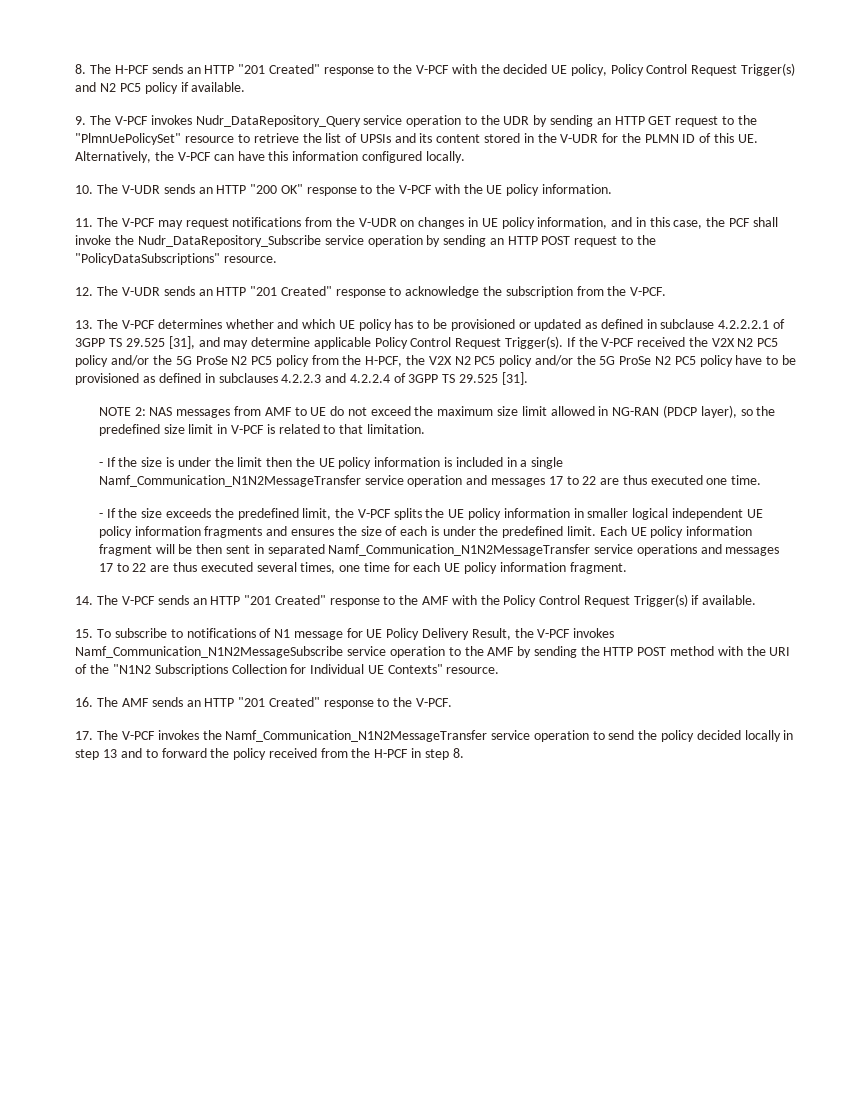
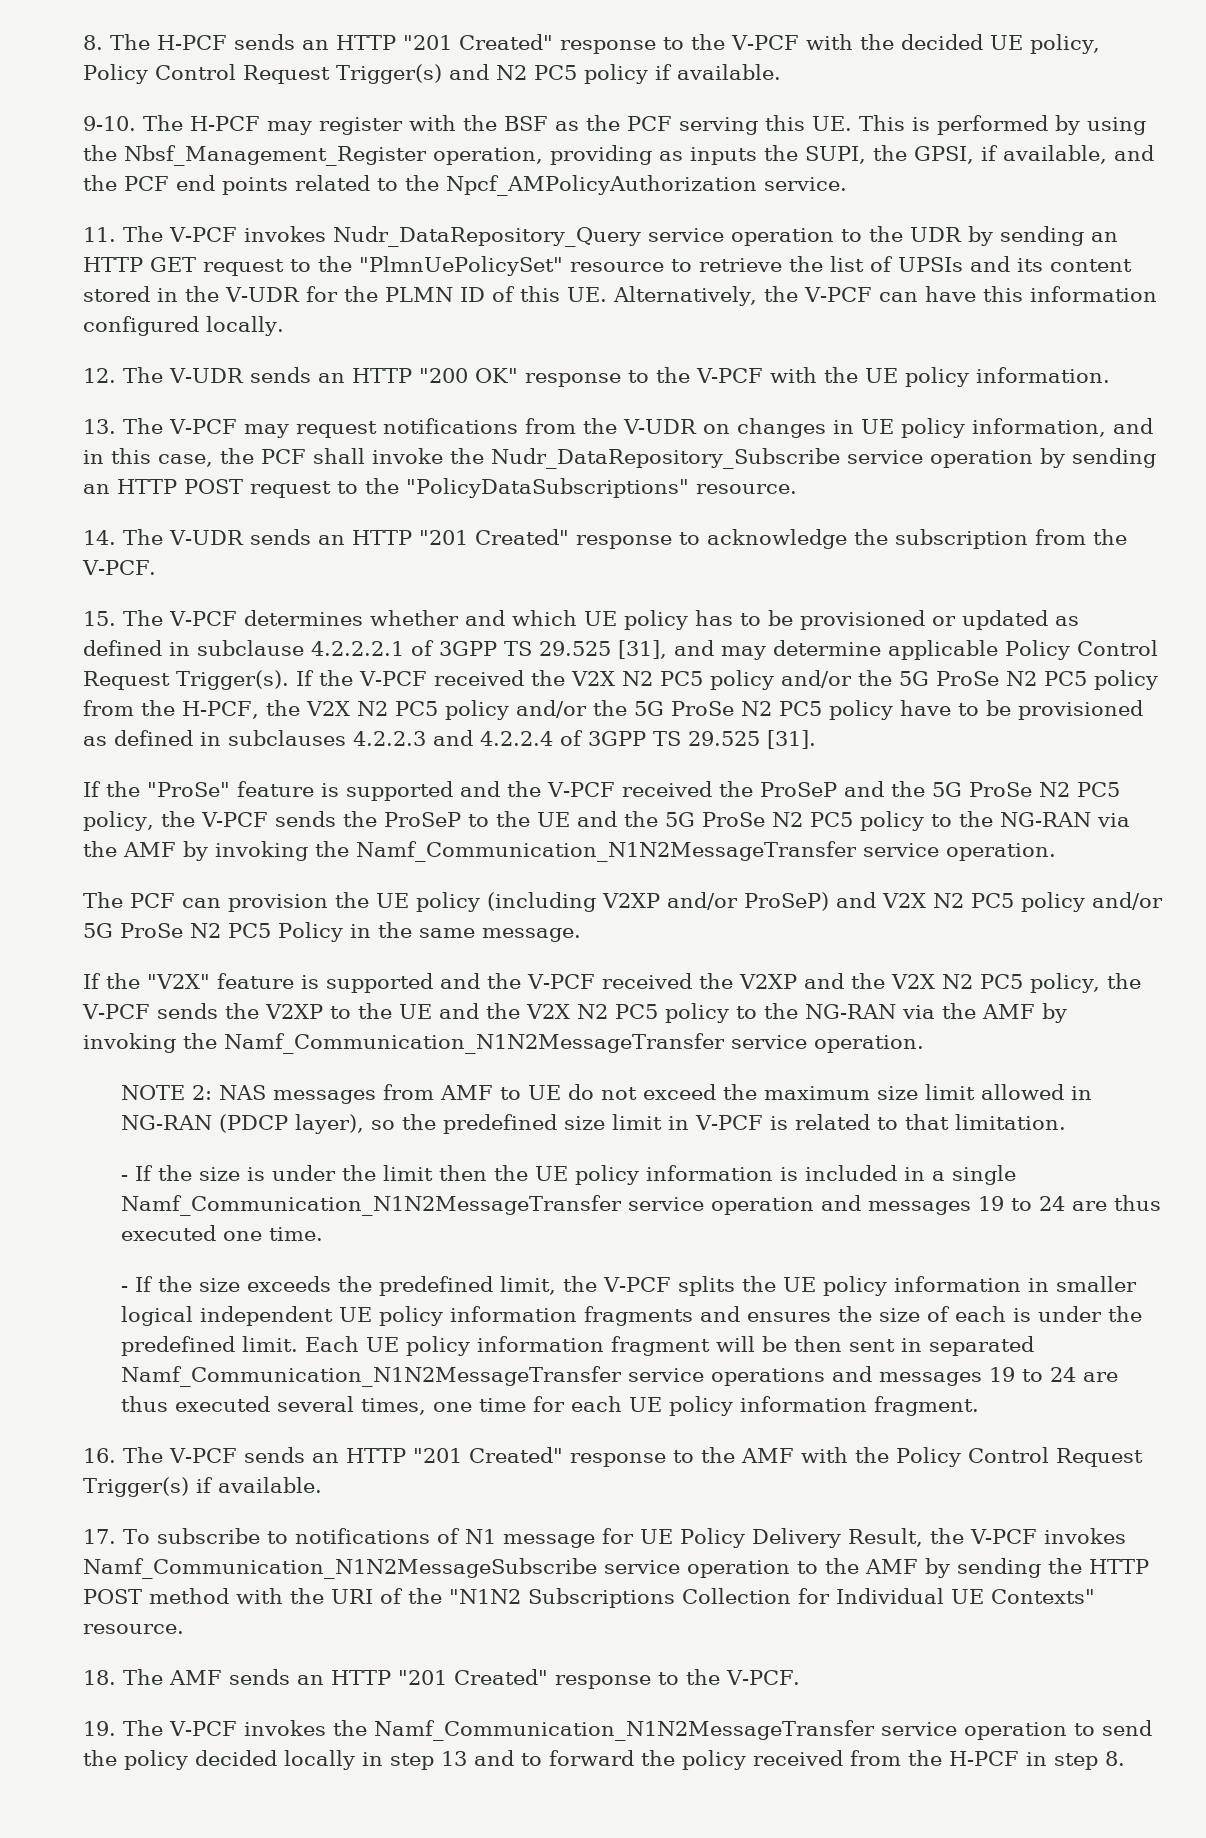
- 9. The V-PCF invokes Nudr_DataRepository_Query service operation to the UDR by sending an HTTP GET request to the "PlmnUePolicySet" resource to retrieve the list of UPSIs and its content stored in the V-UDR for the PLMN ID of this UE. Alternatively, the V-PCF can have this information configured locally.
+ 9-10. The H-PCF may register with the BSF as the PCF serving this UE. This is performed by using the Nbsf_Management_Register operation, providing as inputs the SUPI, the GPSI, if available, and the PCF end points related to the Npcf_AMPolicyAuthorization service.
+ 11. The V-PCF invokes Nudr_DataRepository_Query service operation to the UDR by sending an HTTP GET request to the "PlmnUePolicySet" resource to retrieve the list of UPSIs and its content stored in the V-UDR for the PLMN ID of this UE. Alternatively, the V-PCF can have this information configured locally.
- 10. The V-UDR sends an HTTP "200 OK" response to the V-PCF with the UE policy information.
+ 12. The V-UDR sends an HTTP "200 OK" response to the V-PCF with the UE policy information.
- 11. The V-PCF may request notifications from the V-UDR on changes in UE policy information, and in this case, the PCF shall invoke the Nudr_DataRepository_Subscribe service operation by sending an HTTP POST request to the "PolicyDataSubscriptions" resource.
+ 13. The V-PCF may request notifications from the V-UDR on changes in UE policy information, and in this case, the PCF shall invoke the Nudr_DataRepository_Subscribe service operation by sending an HTTP POST request to the "PolicyDataSubscriptions" resource.
- 12. The V-UDR sends an HTTP "201 Created" response to acknowledge the subscription from the V-PCF.
+ 14. The V-UDR sends an HTTP "201 Created" response to acknowledge the subscription from the V-PCF.
- 13. The V-PCF determines whether and which UE policy has to be provisioned or updated as defined in subclause 4.2.2.2.1 of 3GPP TS 29.525 [31], and may determine applicable Policy Control Request Trigger(s).
+ 15. The V-PCF determines whether and which UE policy has to be provisioned or updated as defined in subclause 4.2.2.2.1 of 3GPP TS 29.525 [31], and may determine applicable Policy Control Request Trigger(s).
+ If the "ProSe" feature is supported and the V-PCF received the ProSeP and the 5G ProSe N2 PC5 policy, the V-PCF sends the ProSeP to the UE and the 5G ProSe N2 PC5 policy to the NG-RAN via the AMF by invoking the Namf_Communication_N1N2MessageTransfer service operation.
+ The PCF can provision the UE policy (including V2XP and/or ProSeP) and V2X N2 PC5 policy and/or 5G ProSe N2 PC5 Policy in the same message.
+ If the "V2X" feature is supported and the V-PCF received the V2XP and the V2X N2 PC5 policy, the V-PCF sends the V2XP to the UE and the V2X N2 PC5 policy to the NG-RAN via the AMF by invoking the Namf_Communication_N1N2MessageTransfer service operation.
- - If the size is under the limit then the UE policy information is included in a single Namf_Communication_N1N2MessageTransfer service operation and messages 17 to 22 are thus executed one time.
+ - If the size is under the limit then the UE policy information is included in a single Namf_Communication_N1N2MessageTransfer service operation and messages 19 to 24 are thus executed one time.
- Each UE policy information fragment will be then sent in separated Namf_Communication_N1N2MessageTransfer service operations and messages 17 to 22 are thus executed several times, one time for each UE policy information fragment.
+ Each UE policy information fragment will be then sent in separated Namf_Communication_N1N2MessageTransfer service operations and messages 19 to 24 are thus executed several times, one time for each UE policy information fragment.
- 14. The V-PCF sends an HTTP "201 Created" response to the AMF with the Policy Control Request Trigger(s) if available.
+ 16. The V-PCF sends an HTTP "201 Created" response to the AMF with the Policy Control Request Trigger(s) if available.
- 15. To subscribe to notifications of N1 message for UE Policy Delivery Result, the V-PCF invokes Namf_Communication_N1N2MessageSubscribe service operation to the AMF by sending the HTTP POST method with the URI of the "N1N2 Subscriptions Collection for Individual UE Contexts" resource.
+ 17. To subscribe to notifications of N1 message for UE Policy Delivery Result, the V-PCF invokes Namf_Communication_N1N2MessageSubscribe service operation to the AMF by sending the HTTP POST method with the URI of the "N1N2 Subscriptions Collection for Individual UE Contexts" resource.
- 16. The AMF sends an HTTP "201 Created" response to the V-PCF.
+ 18. The AMF sends an HTTP "201 Created" response to the V-PCF.
- 17. The V-PCF invokes the Namf_Communication_N1N2MessageTransfer service operation to send the policy decided locally in step 13 and to forward the policy received from the H-PCF in step 8.
+ 19. The V-PCF invokes the Namf_Communication_N1N2MessageTransfer service operation to send the policy decided locally in step 13 and to forward the policy received from the H-PCF in step 8.

